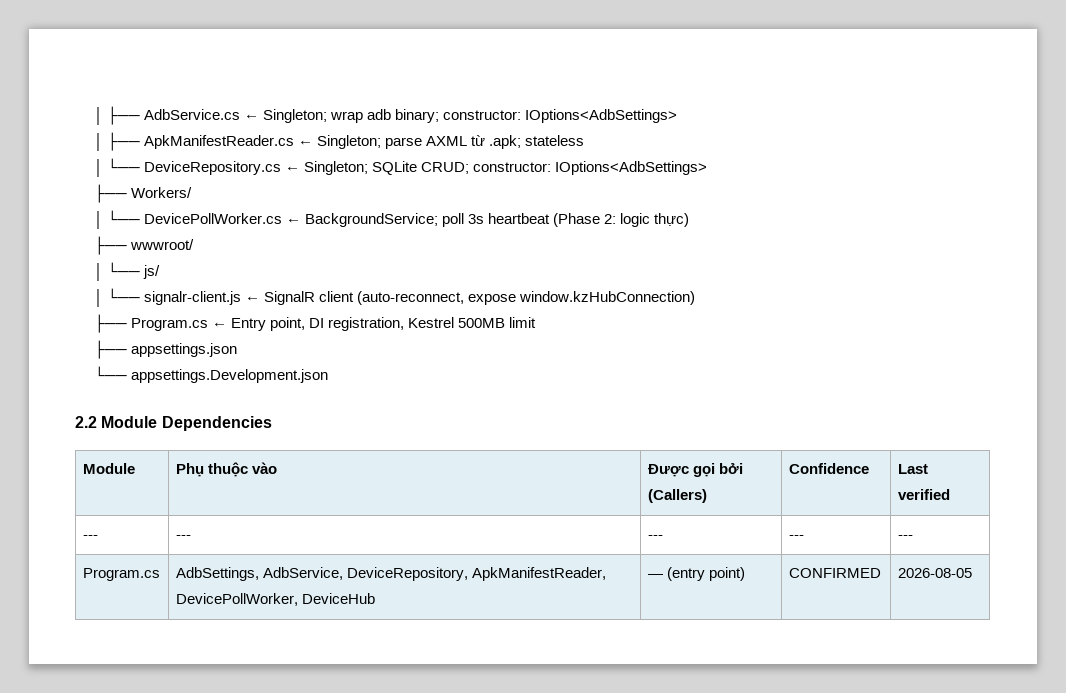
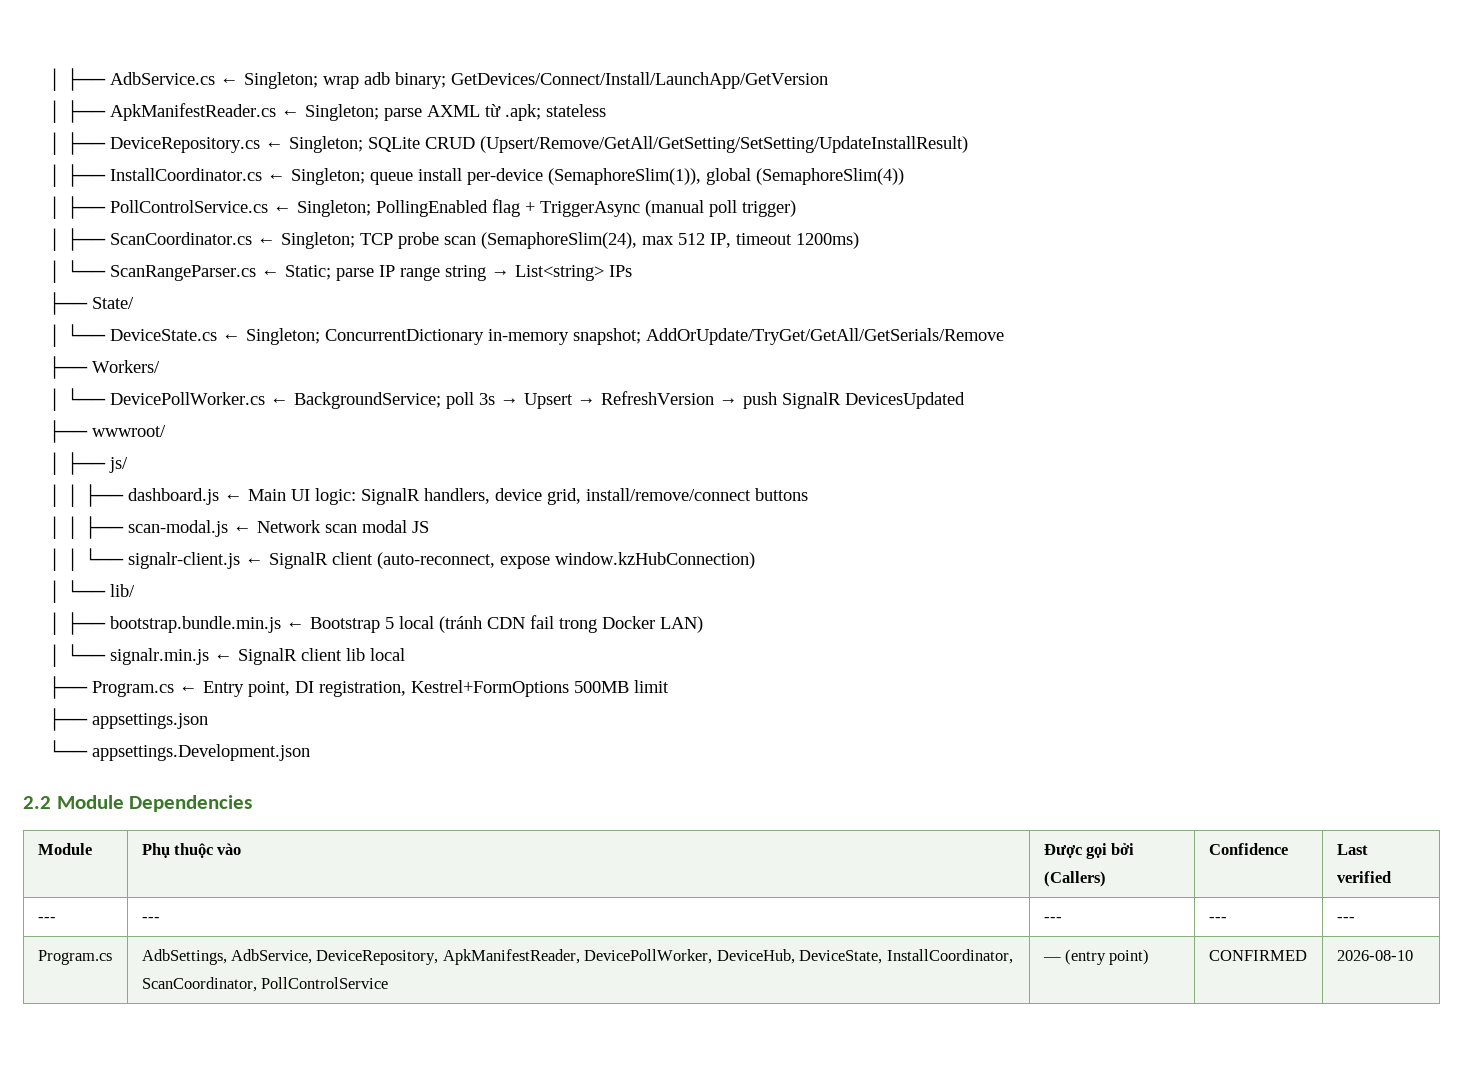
- │ ├── AdbService.cs ← Singleton; wrap adb binary; constructor: IOptions<AdbSettings>
+ │ ├── AdbService.cs ← Singleton; wrap adb binary; GetDevices/Connect/Install/LaunchApp/GetVersion
- │ └── DeviceRepository.cs ← Singleton; SQLite CRUD; constructor: IOptions<AdbSettings>
+ │ ├── DeviceRepository.cs ← Singleton; SQLite CRUD (Upsert/Remove/GetAll/GetSetting/SetSetting/UpdateInstallResult)
+ │ ├── InstallCoordinator.cs ← Singleton; queue install per-device (SemaphoreSlim(1)), global (SemaphoreSlim(4))
+ │ ├── PollControlService.cs ← Singleton; PollingEnabled flag + TriggerAsync (manual poll trigger)
+ │ ├── ScanCoordinator.cs ← Singleton; TCP probe scan (SemaphoreSlim(24), max 512 IP, timeout 1200ms)
+ │ └── ScanRangeParser.cs ← Static; parse IP range string → List<string> IPs
+ ├── State/
+ │ └── DeviceState.cs ← Singleton; ConcurrentDictionary in-memory snapshot; AddOrUpdate/TryGet/GetAll/GetSerials/Remove
- │ └── DevicePollWorker.cs ← BackgroundService; poll 3s heartbeat (Phase 2: logic thực)
+ │ └── DevicePollWorker.cs ← BackgroundService; poll 3s → Upsert → RefreshVersion → push SignalR DevicesUpdated
- │ └── js/
+ │ ├── js/
- │ └── signalr-client.js ← SignalR client (auto-reconnect, expose window.kzHubConnection)
+ │ │ ├── dashboard.js ← Main UI logic: SignalR handlers, device grid, install/remove/connect buttons
+ │ │ ├── scan-modal.js ← Network scan modal JS
+ │ │ └── signalr-client.js ← SignalR client (auto-reconnect, expose window.kzHubConnection)
+ │ └── lib/
+ │ ├── bootstrap.bundle.min.js ← Bootstrap 5 local (tránh CDN fail trong Docker LAN)
+ │ └── signalr.min.js ← SignalR client lib local
- ├── Program.cs ← Entry point, DI registration, Kestrel 500MB limit
+ ├── Program.cs ← Entry point, DI registration, Kestrel+FormOptions 500MB limit
- Program.cs | AdbSettings, AdbService, DeviceRepository, ApkManifestReader, DevicePollWorker, DeviceHub | — (entry point) | CONFIRMED | 2026-08-05
+ Program.cs | AdbSettings, AdbService, DeviceRepository, ApkManifestReader, DevicePollWorker, DeviceHub, DeviceState, InstallCoordinator, ScanCoordinator, PollControlService | — (entry point) | CONFIRMED | 2026-08-10

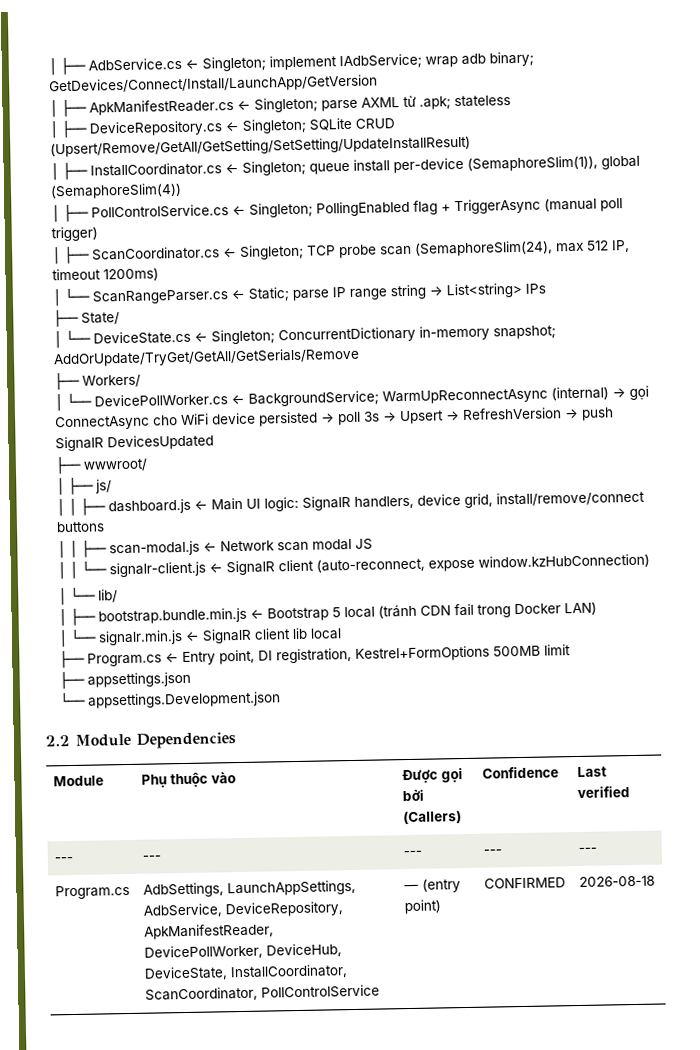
- │ ├── AdbService.cs ← Singleton; wrap adb binary; GetDevices/Connect/Install/LaunchApp/GetVersion
+ │ ├── AdbService.cs ← Singleton; implement IAdbService; wrap adb binary; GetDevices/Connect/Install/LaunchApp/GetVersion
- │ └── DevicePollWorker.cs ← BackgroundService; poll 3s → Upsert → RefreshVersion → push SignalR DevicesUpdated
+ │ └── DevicePollWorker.cs ← BackgroundService; WarmUpReconnectAsync (internal) → gọi ConnectAsync cho WiFi device persisted → poll 3s → Upsert → RefreshVersion → push SignalR DevicesUpdated
- Program.cs | AdbSettings, AdbService, DeviceRepository, ApkManifestReader, DevicePollWorker, DeviceHub, DeviceState, InstallCoordinator, ScanCoordinator, PollControlService | — (entry point) | CONFIRMED | 2026-08-10
+ Program.cs | AdbSettings, LaunchAppSettings, AdbService, DeviceRepository, ApkManifestReader, DevicePollWorker, DeviceHub, DeviceState, InstallCoordinator, ScanCoordinator, PollControlService | — (entry point) | CONFIRMED | 2026-08-18

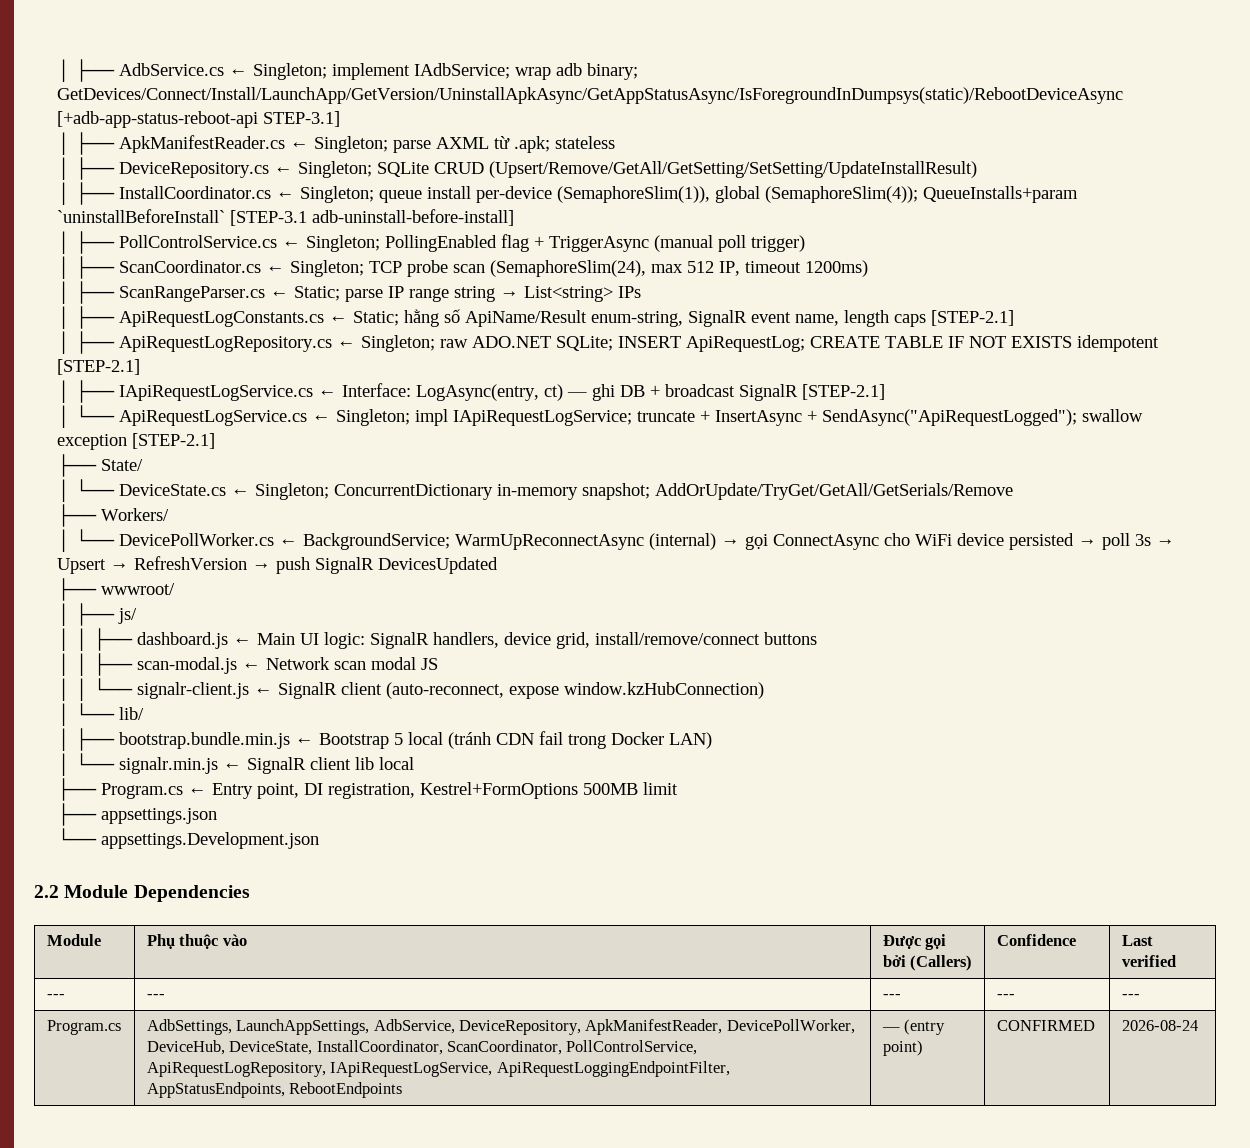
- │ ├── AdbService.cs ← Singleton; implement IAdbService; wrap adb binary; GetDevices/Connect/Install/LaunchApp/GetVersion
+ │ ├── AdbService.cs ← Singleton; implement IAdbService; wrap adb binary; GetDevices/Connect/Install/LaunchApp/GetVersion/UninstallApkAsync/GetAppStatusAsync/IsForegroundInDumpsys(static)/RebootDeviceAsync [+adb-app-status-reboot-api STEP-3.1]
- │ ├── InstallCoordinator.cs ← Singleton; queue install per-device (SemaphoreSlim(1)), global (SemaphoreSlim(4))
+ │ ├── InstallCoordinator.cs ← Singleton; queue install per-device (SemaphoreSlim(1)), global (SemaphoreSlim(4)); QueueInstalls+param `uninstallBeforeInstall` [STEP-3.1 adb-uninstall-before-install]
- │ └── ScanRangeParser.cs ← Static; parse IP range string → List<string> IPs
+ │ ├── ScanRangeParser.cs ← Static; parse IP range string → List<string> IPs
+ │ ├── ApiRequestLogConstants.cs ← Static; hằng số ApiName/Result enum-string, SignalR event name, length caps [STEP-2.1]
+ │ ├── ApiRequestLogRepository.cs ← Singleton; raw ADO.NET SQLite; INSERT ApiRequestLog; CREATE TABLE IF NOT EXISTS idempotent [STEP-2.1]
+ │ ├── IApiRequestLogService.cs ← Interface: LogAsync(entry, ct) — ghi DB + broadcast SignalR [STEP-2.1]
+ │ └── ApiRequestLogService.cs ← Singleton; impl IApiRequestLogService; truncate + InsertAsync + SendAsync("ApiRequestLogged"); swallow exception [STEP-2.1]
- Program.cs | AdbSettings, LaunchAppSettings, AdbService, DeviceRepository, ApkManifestReader, DevicePollWorker, DeviceHub, DeviceState, InstallCoordinator, ScanCoordinator, PollControlService | — (entry point) | CONFIRMED | 2026-08-18
+ Program.cs | AdbSettings, LaunchAppSettings, AdbService, DeviceRepository, ApkManifestReader, DevicePollWorker, DeviceHub, DeviceState, InstallCoordinator, ScanCoordinator, PollControlService, ApiRequestLogRepository, IApiRequestLogService, ApiRequestLoggingEndpointFilter, AppStatusEndpoints, RebootEndpoints | — (entry point) | CONFIRMED | 2026-08-24

